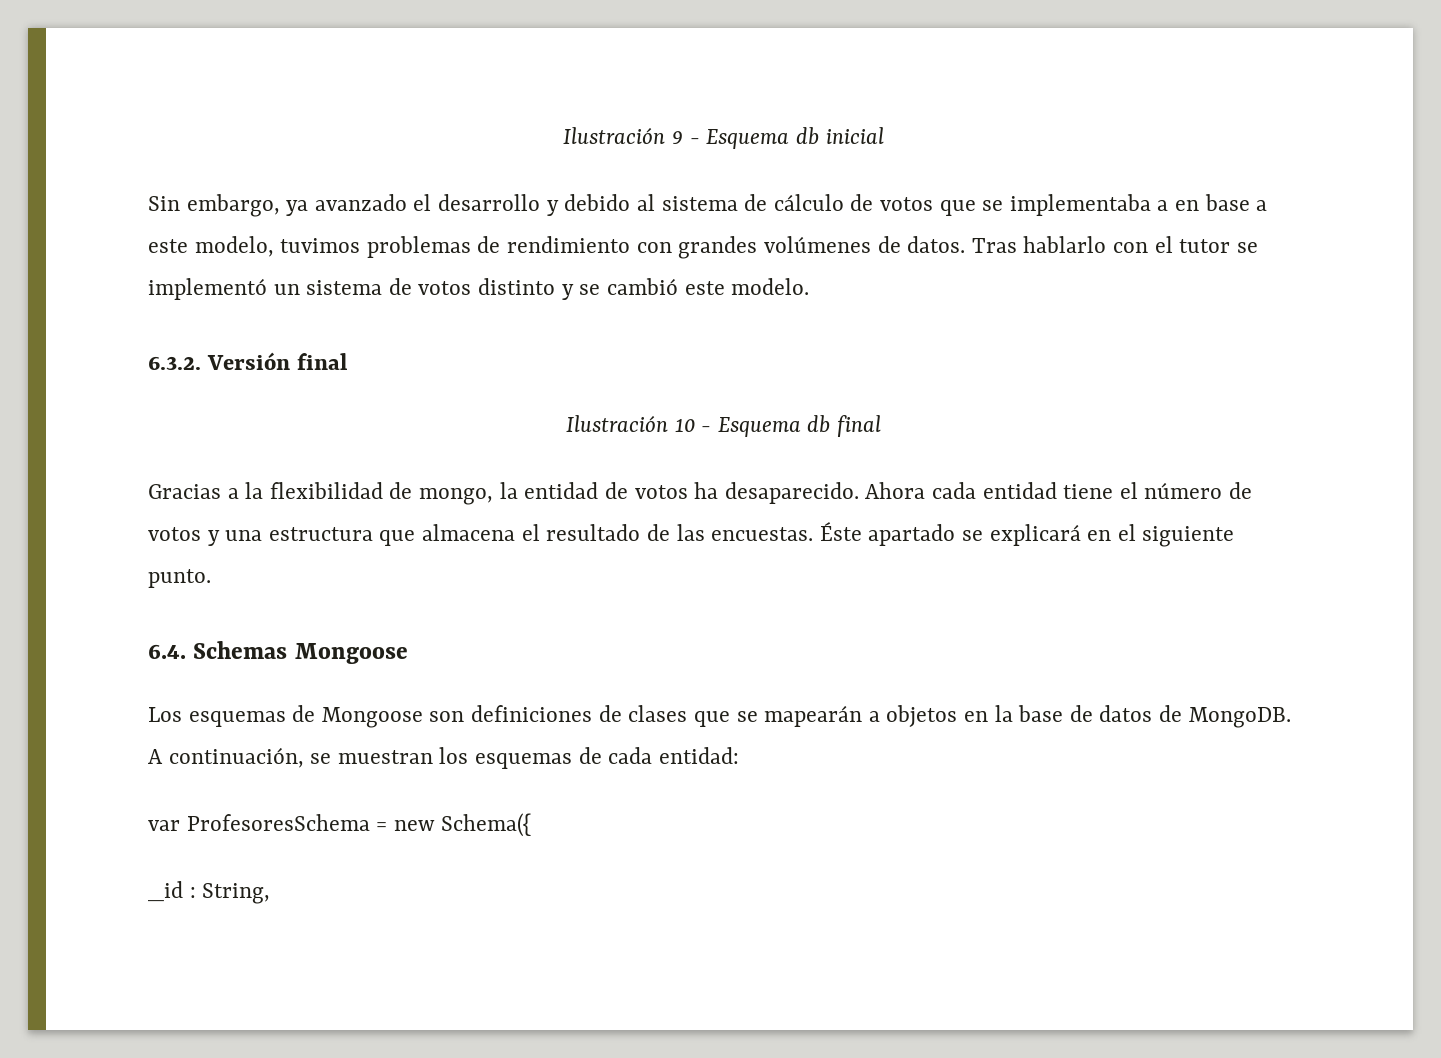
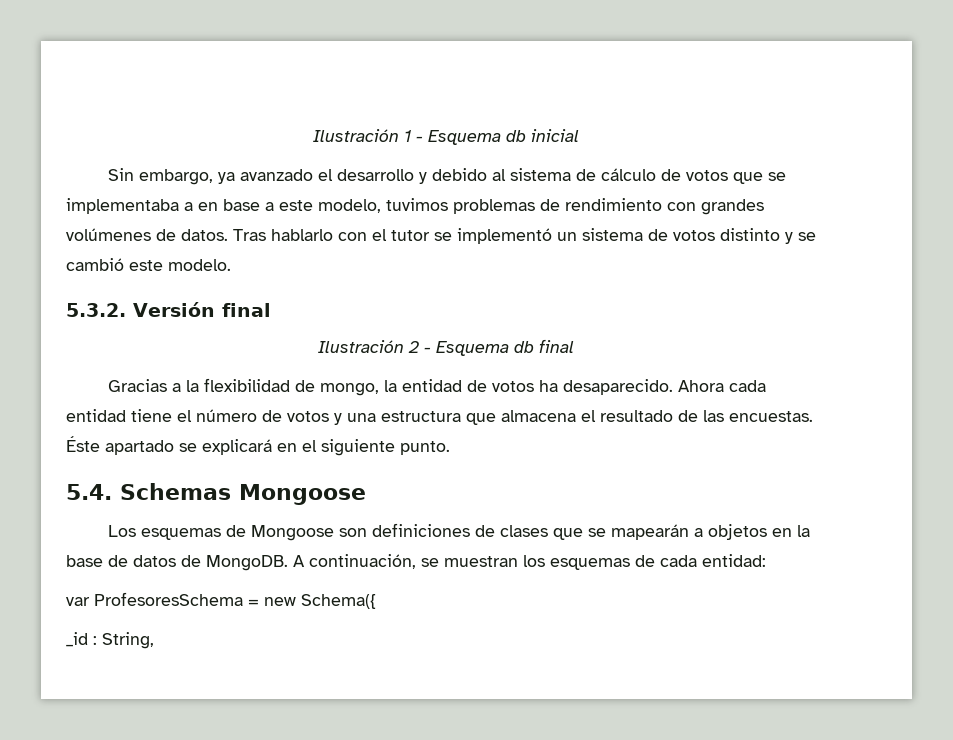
- Ilustración 9 - Esquema db inicial
+ Ilustración 1 - Esquema db inicial
- 6.3.2. Versión final
+ 5.3.2. Versión final
- Ilustración 10 - Esquema db final
+ Ilustración 2 - Esquema db final
- 6.4. Schemas Mongoose
+ 5.4. Schemas Mongoose

